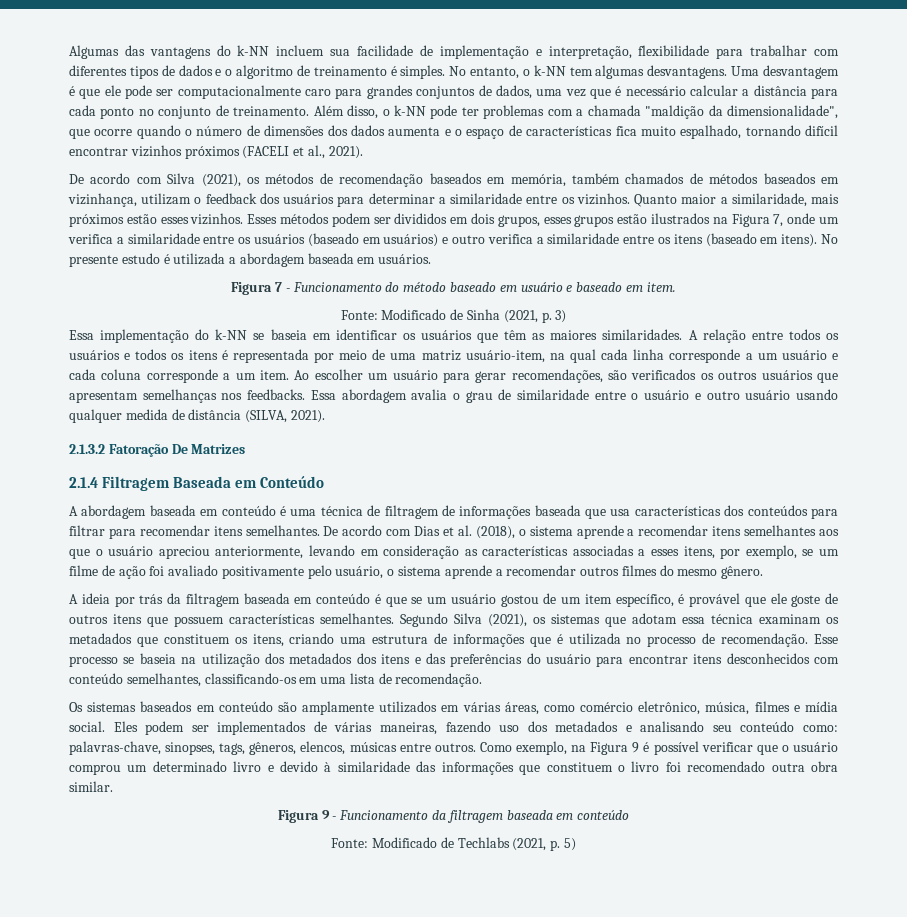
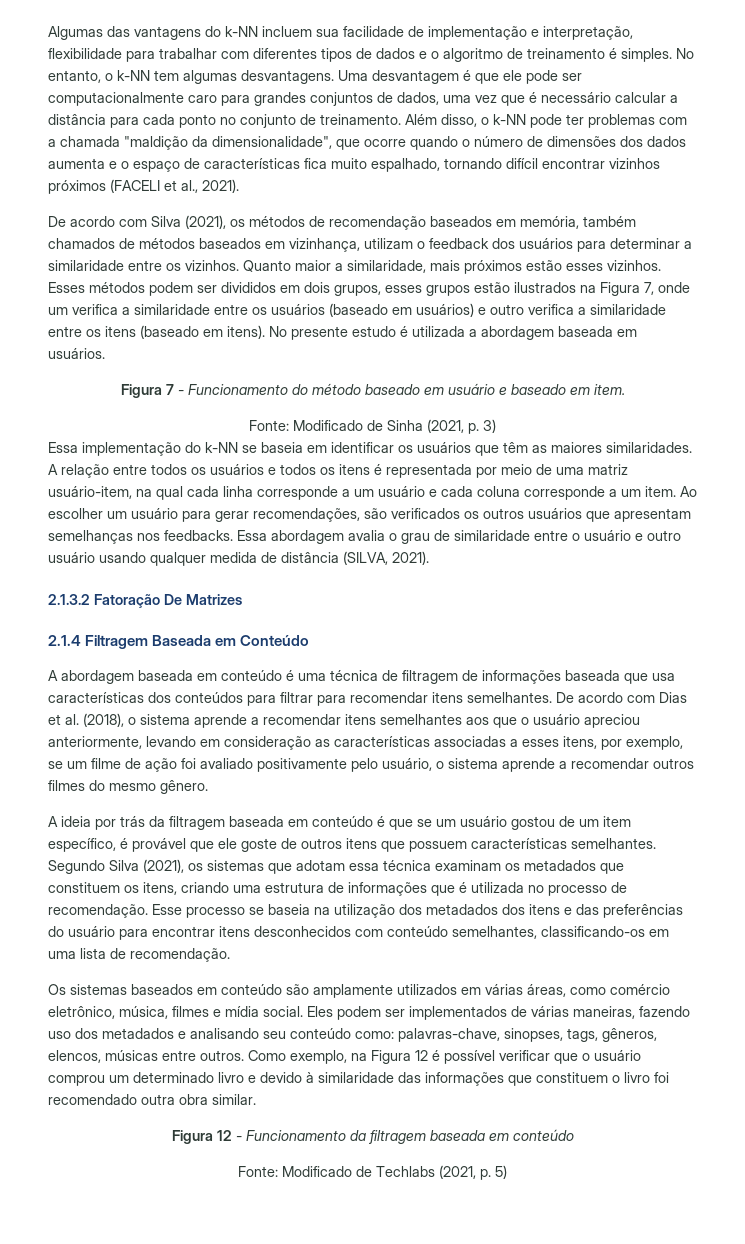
- Como exemplo, na Figura 9 é possível verificar que o usuário comprou um determinado livro e devido à similaridade das informações que constituem o livro foi recomendado outra obra similar.
+ Como exemplo, na Figura 12 é possível verificar que o usuário comprou um determinado livro e devido à similaridade das informações que constituem o livro foi recomendado outra obra similar.
- Figura 9 - Funcionamento da filtragem baseada em conteúdo
+ Figura 12 - Funcionamento da filtragem baseada em conteúdo

